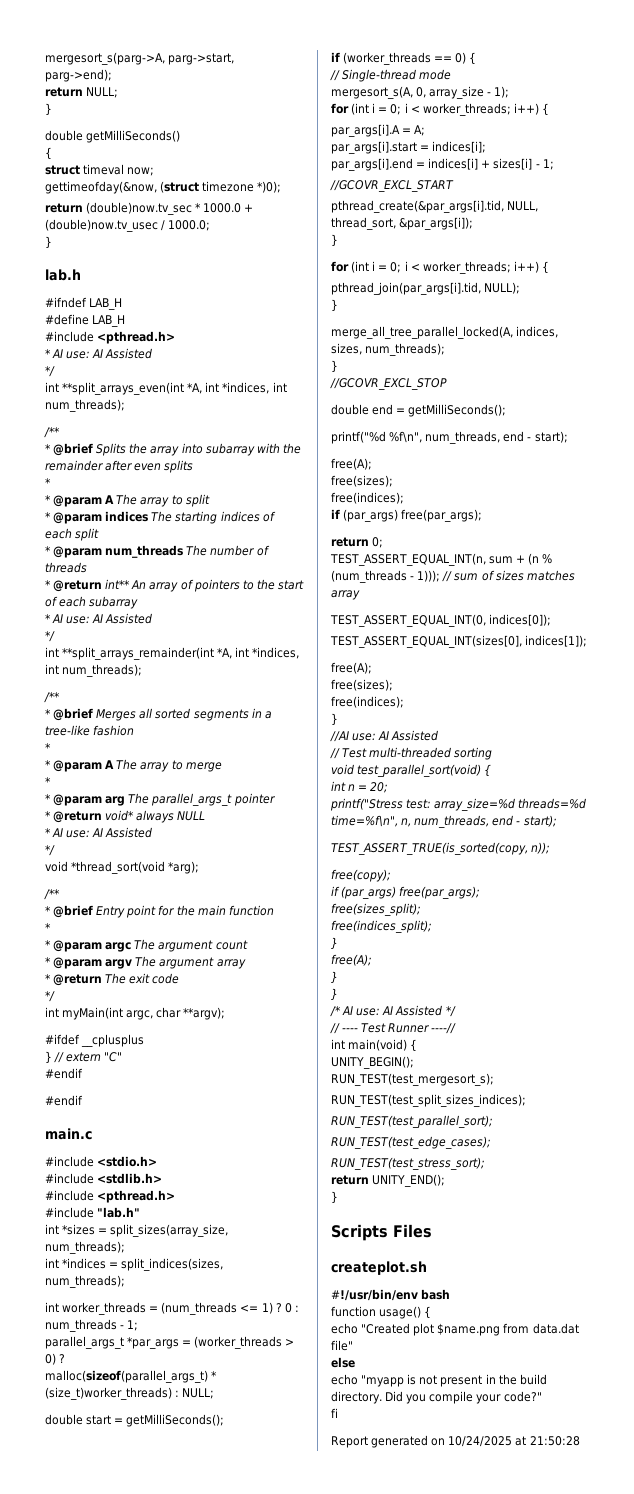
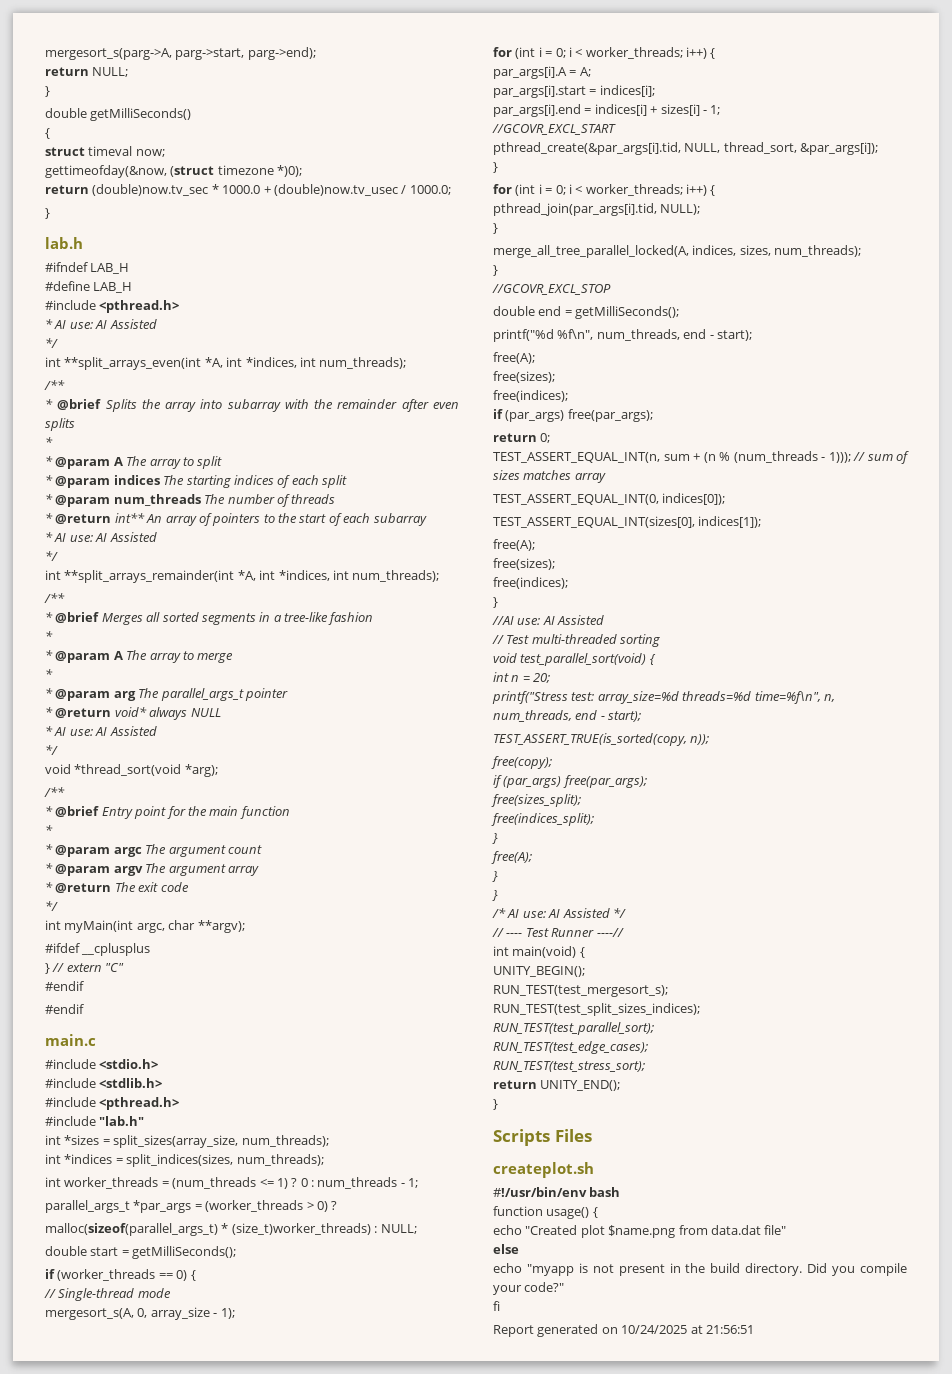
- Report generated on 10/24/2025 at 21:50:28
+ Report generated on 10/24/2025 at 21:56:51

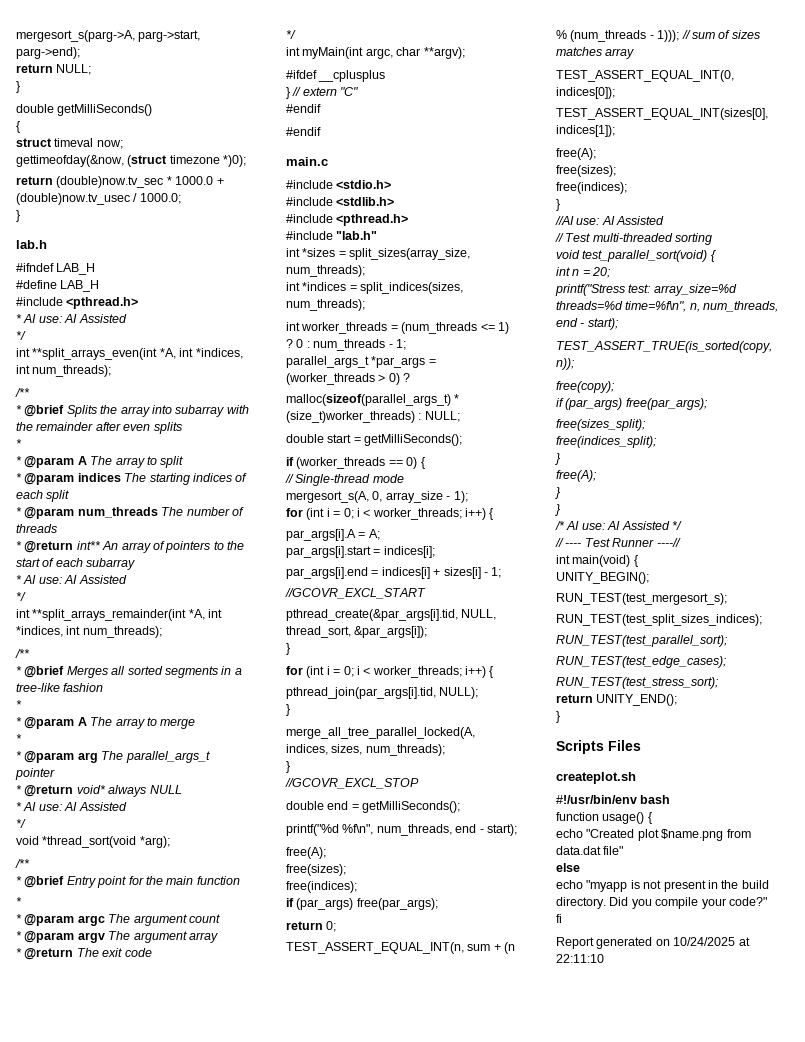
- Report generated on 10/24/2025 at 21:56:51
+ Report generated on 10/24/2025 at 22:11:10

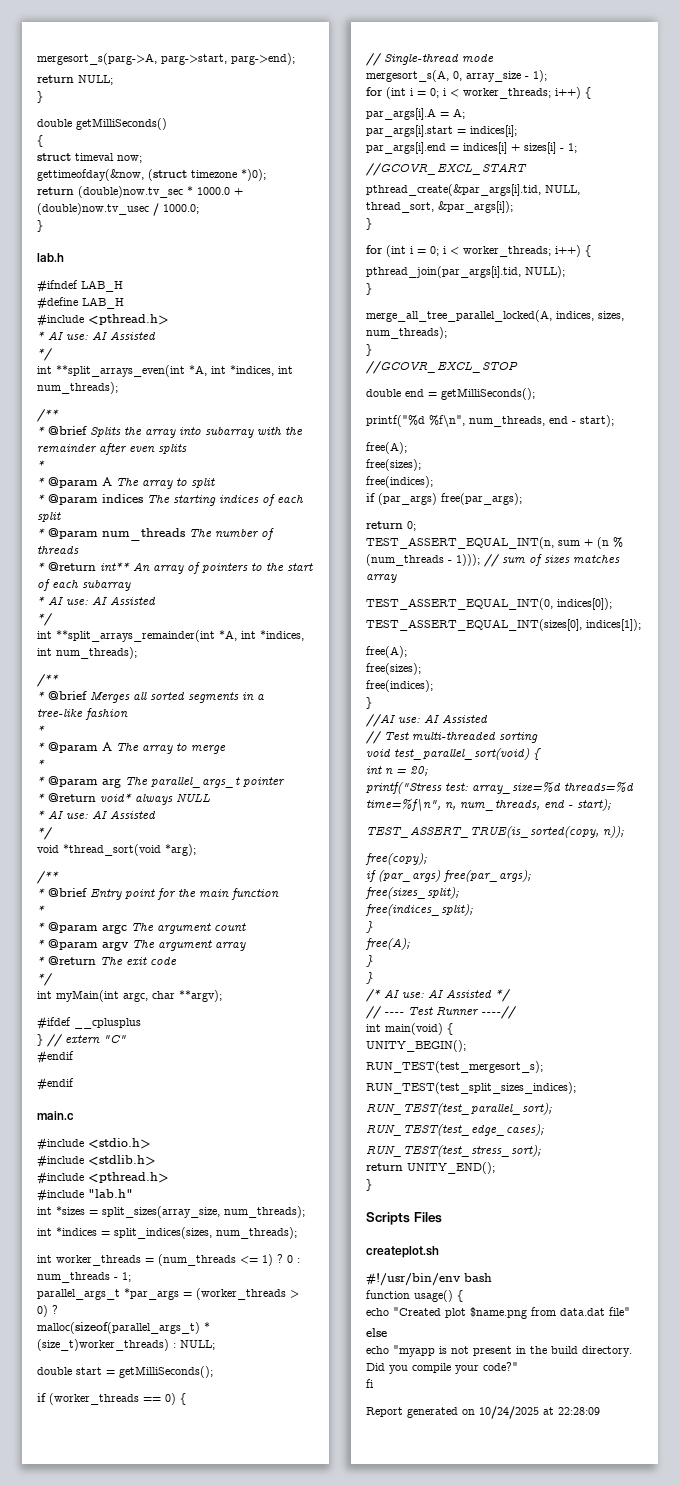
- Report generated on 10/24/2025 at 22:11:10
+ Report generated on 10/24/2025 at 22:28:09

